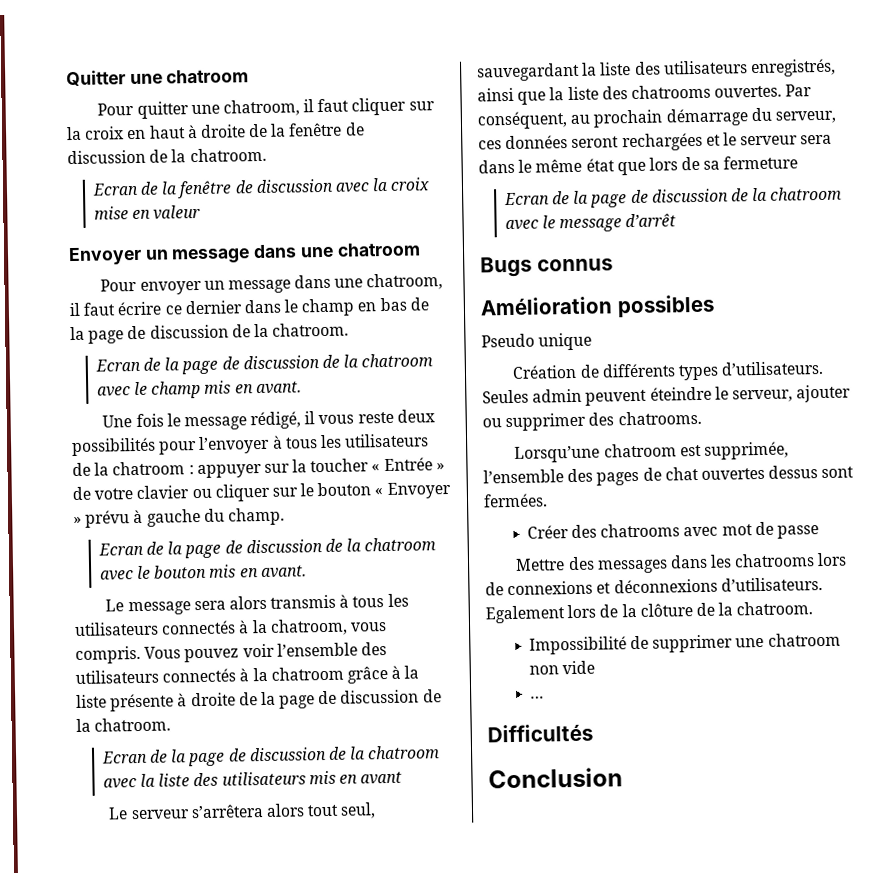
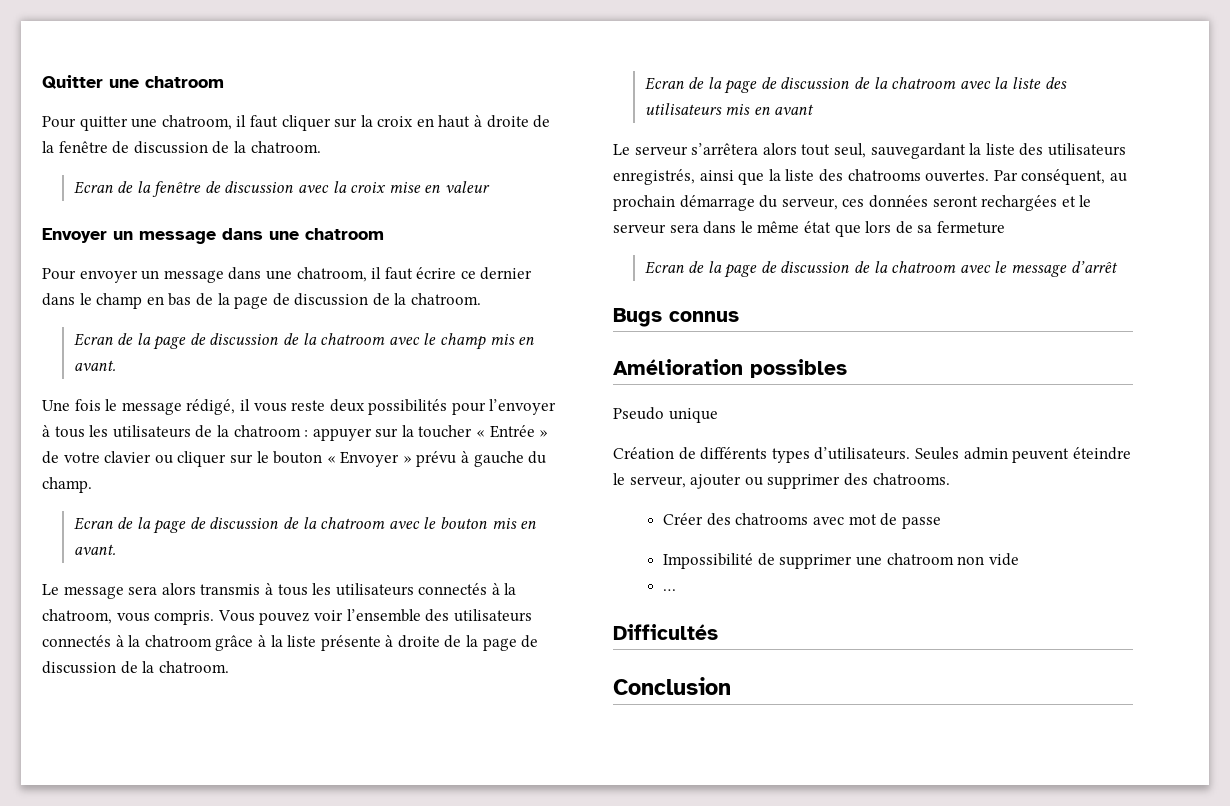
- Lorsqu’une chatroom est supprimée, l’ensemble des pages de chat ouvertes dessus sont fermées.
- Mettre des messages dans les chatrooms lors de connexions et déconnexions d’utilisateurs. Egalement lors de la clôture de la chatroom.

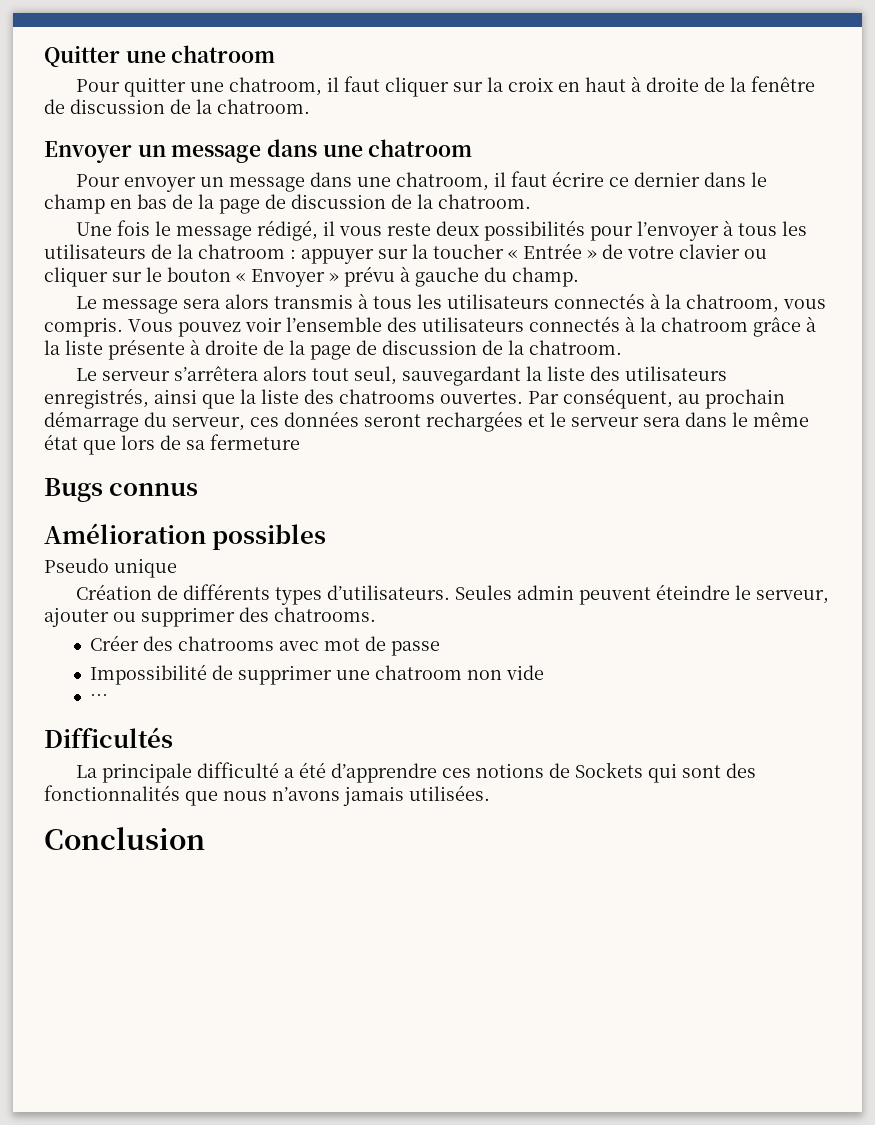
- Ecran de la fenêtre de discussion avec la croix mise en valeur
- Ecran de la page de discussion de la chatroom avec le champ mis en avant.
- Ecran de la page de discussion de la chatroom avec le bouton mis en avant.
- Ecran de la page de discussion de la chatroom avec la liste des utilisateurs mis en avant
- Ecran de la page de discussion de la chatroom avec le message d’arrêt
+ La principale difficulté a été d’apprendre ces notions de Sockets qui sont des fonctionnalités que nous n’avons jamais utilisées.

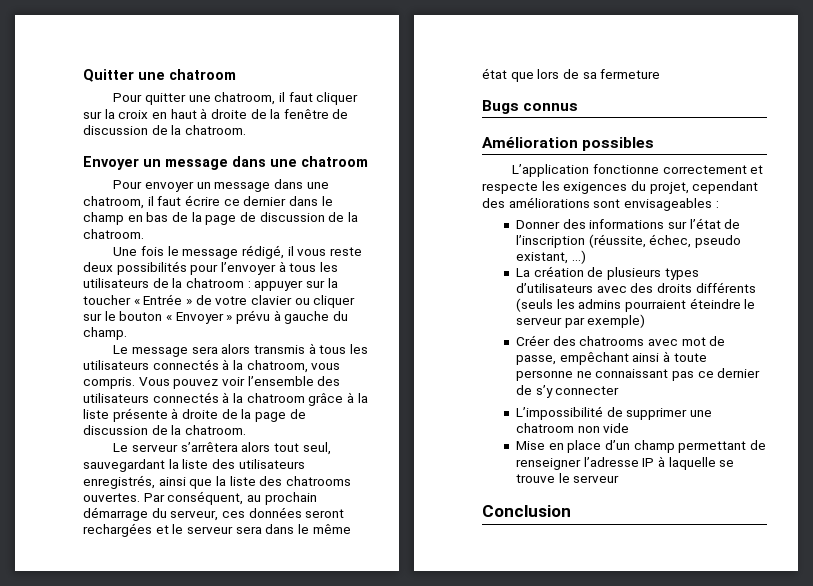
- Pseudo unique
- Création de différents types d’utilisateurs. Seules admin peuvent éteindre le serveur, ajouter ou supprimer des chatrooms.
+ L’application fonctionne correctement et respecte les exigences du projet, cependant des améliorations sont envisageables :
+ Donner des informations sur l’état de l’inscription (réussite, échec, pseudo existant, …)
+ La création de plusieurs types d’utilisateurs avec des droits différents (seuls les admins pourraient éteindre le serveur par exemple)
- Créer des chatrooms avec mot de passe
- Impossibilité de supprimer une chatroom non vide
+ Créer des chatrooms avec mot de passe, empêchant ainsi à toute personne ne connaissant pas ce dernier de s’y connecter
+ L’impossibilité de supprimer une chatroom non vide
- …
- Difficultés
- La principale difficulté a été d’apprendre ces notions de Sockets qui sont des fonctionnalités que nous n’avons jamais utilisées.
+ Mise en place d’un champ permettant de renseigner l’adresse IP à laquelle se trouve le serveur

